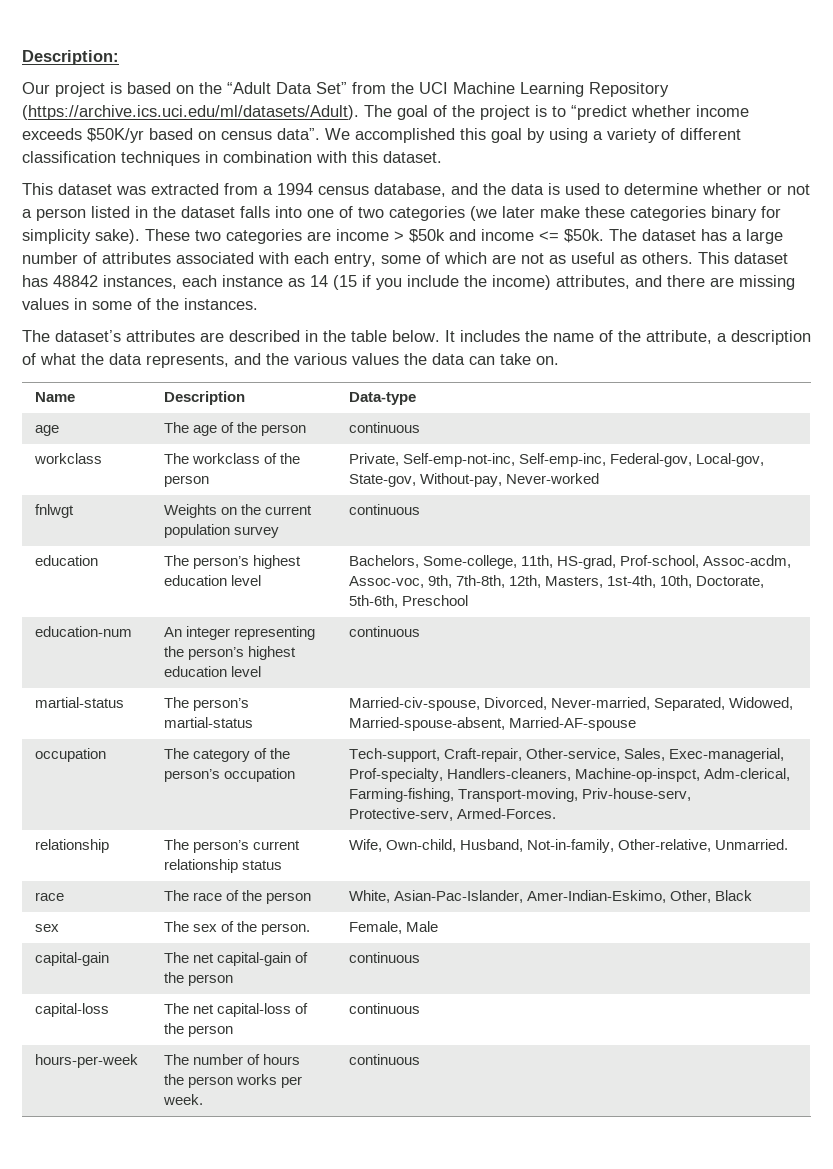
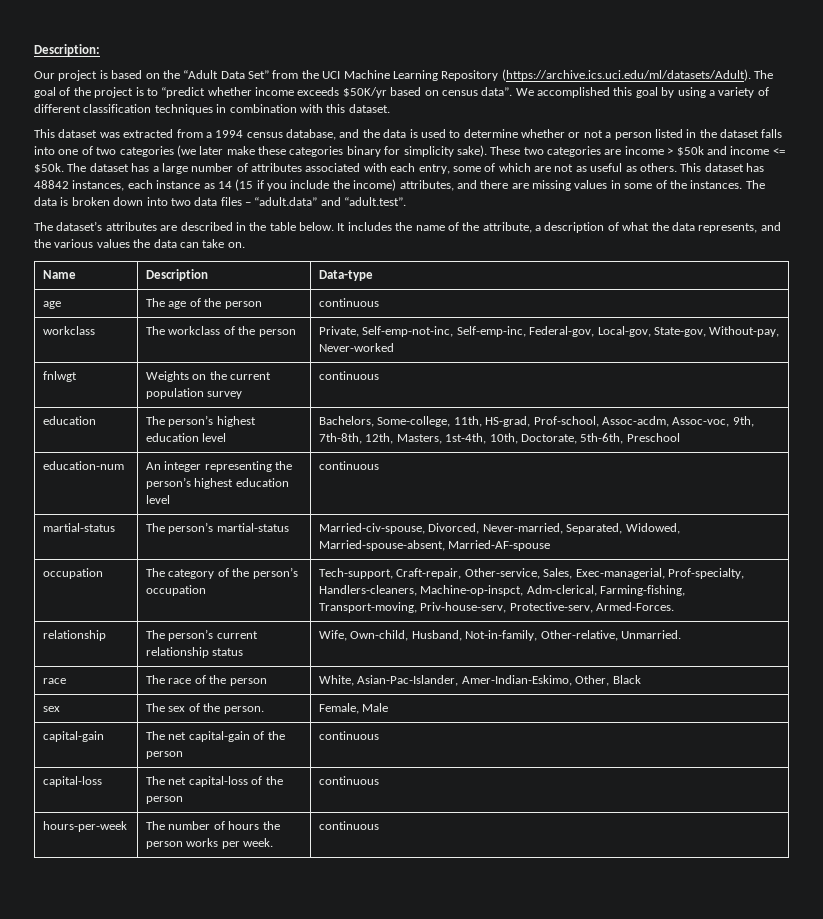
+ The data is broken down into two data files – “adult.data” and “adult.test”.

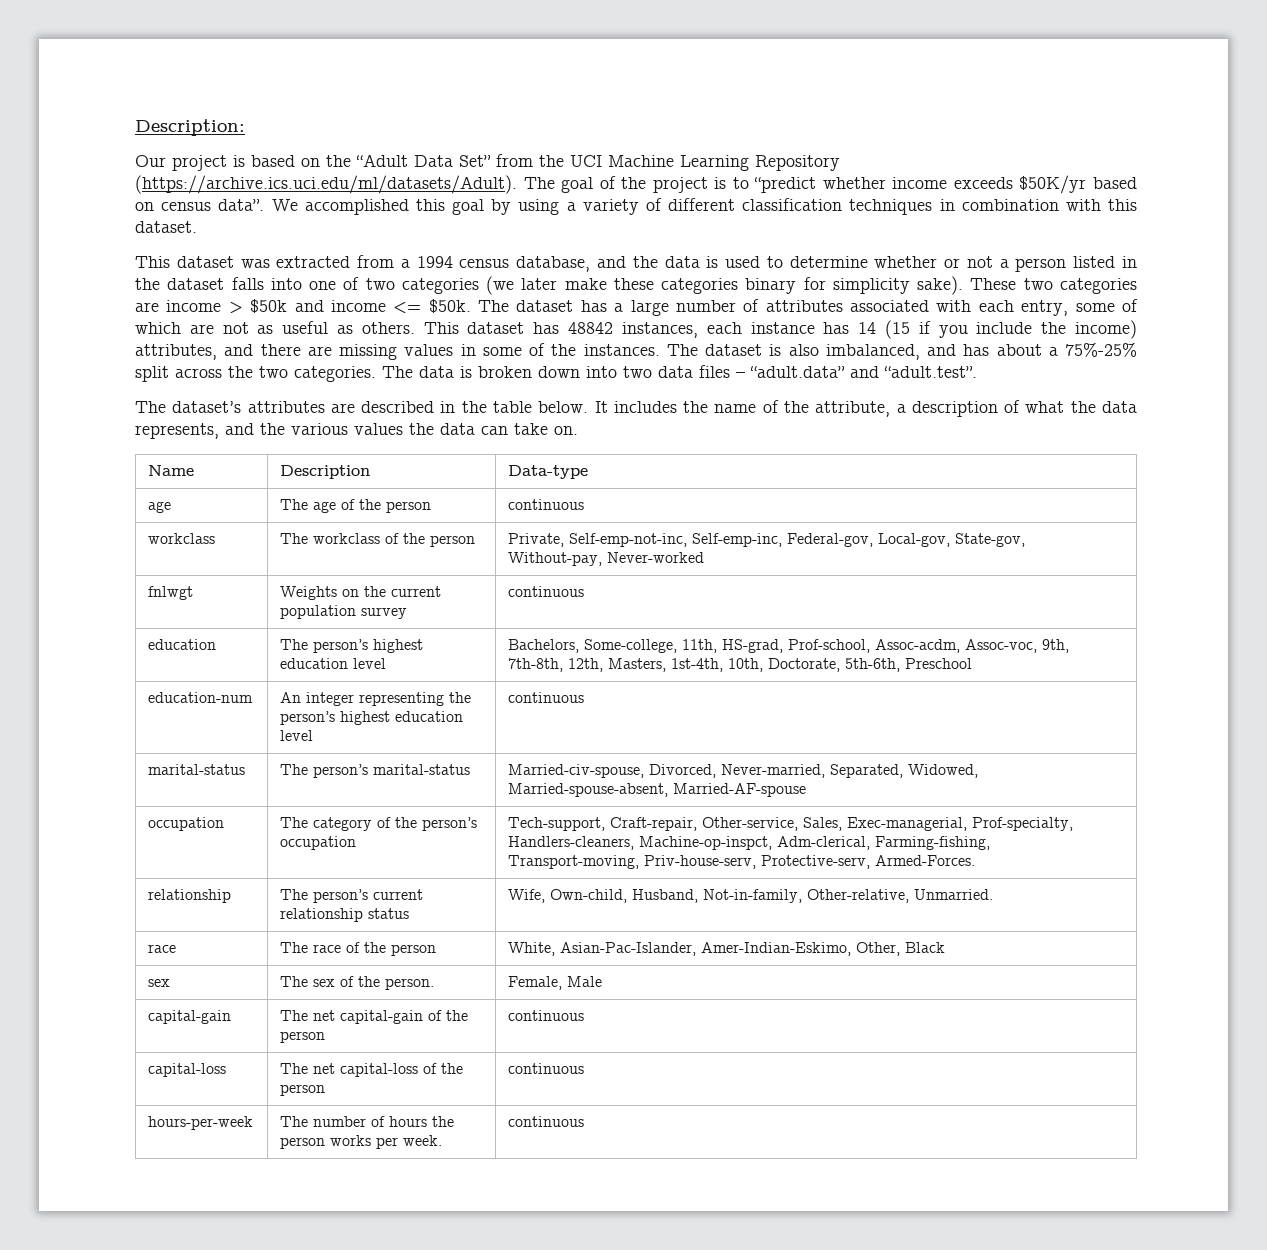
- This dataset has 48842 instances, each instance as 14 (15 if you include the income) attributes, and there are missing values in some of the instances.
+ This dataset has 48842 instances, each instance has 14 (15 if you include the income) attributes, and there are missing values in some of the instances.
- The data is broken down into two data files – “adult.data” and “adult.test”.
+ The dataset is also imbalanced, and has about a 75%-25% split across the two categories. The data is broken down into two data files – “adult.data” and “adult.test”.
- martial-status | The person’s martial-status | Married-civ-spouse, Divorced, Never-married, Separated, Widowed, Married-spouse-absent, Married-AF-spouse
+ marital-status | The person’s marital-status | Married-civ-spouse, Divorced, Never-married, Separated, Widowed, Married-spouse-absent, Married-AF-spouse

